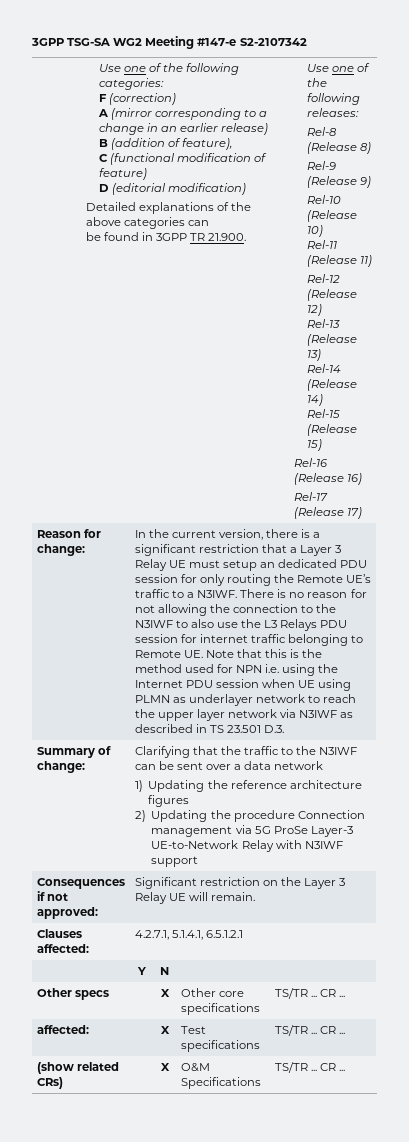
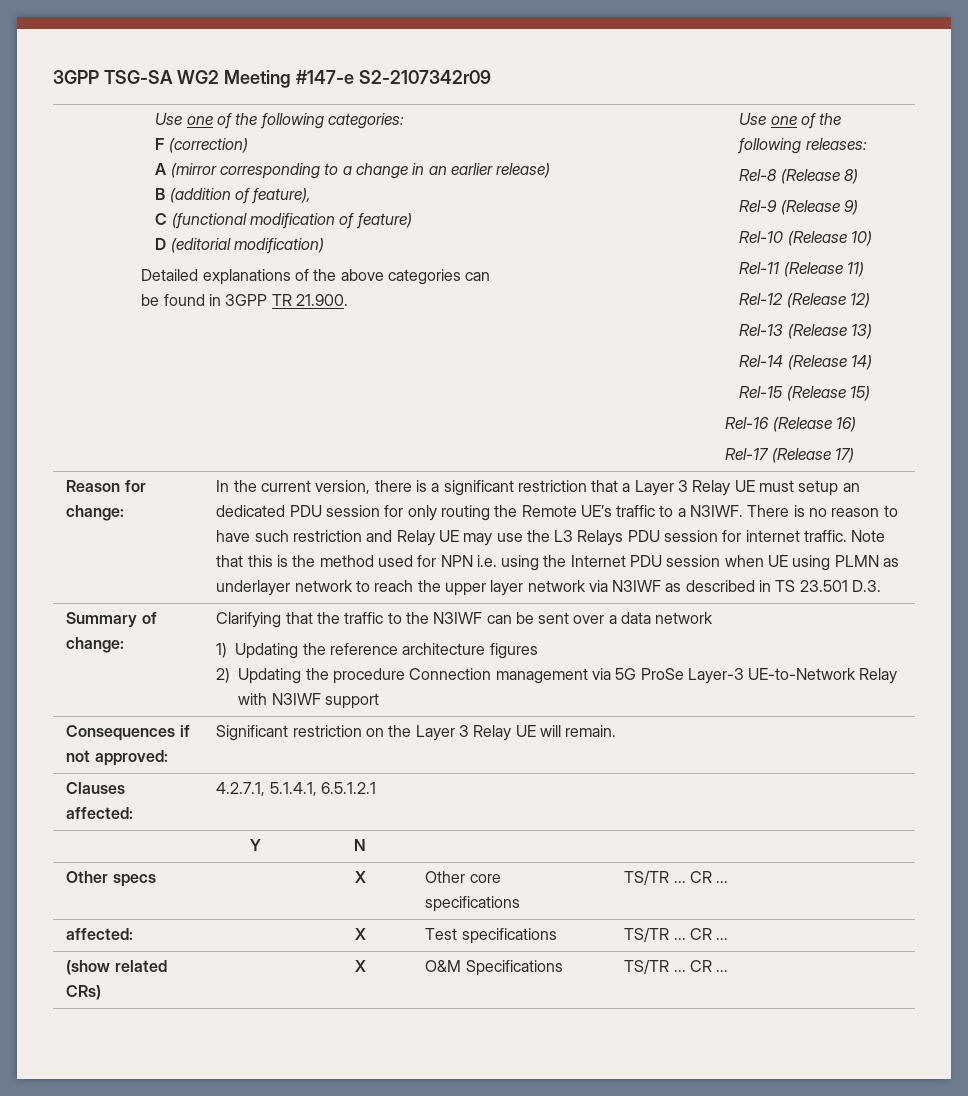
- 3GPP TSG-SA WG2 Meeting #147-e S2-2107342
+ 3GPP TSG-SA WG2 Meeting #147-e S2-2107342r09
- There is no reason for not allowing the connection to the N3IWF to also use the L3 Relays PDU session for internet traffic belonging to Remote UE. Note that this is the method used for NPN i.e. using the Internet PDU session when UE using PLMN as underlayer network to reach the upper layer network via N3IWF as described in TS 23.501 D.3.
+ There is no reason to have such restriction and Relay UE may use the L3 Relays PDU session for internet traffic. Note that this is the method used for NPN i.e. using the Internet PDU session when UE using PLMN as underlayer network to reach the upper layer network via N3IWF as described in TS 23.501 D.3.

